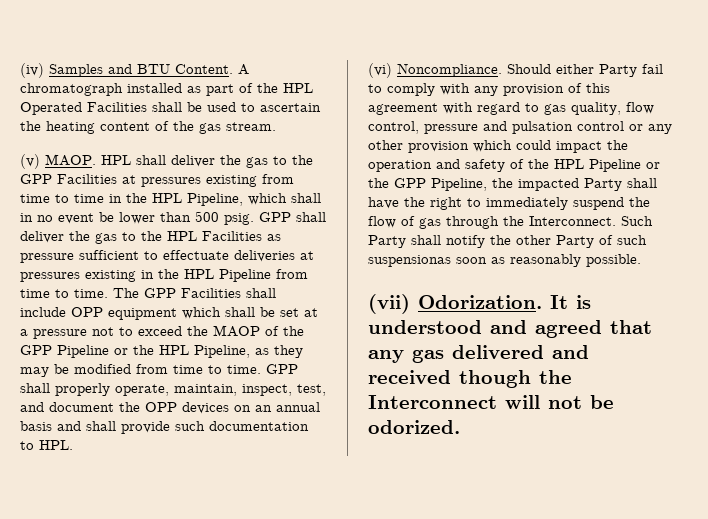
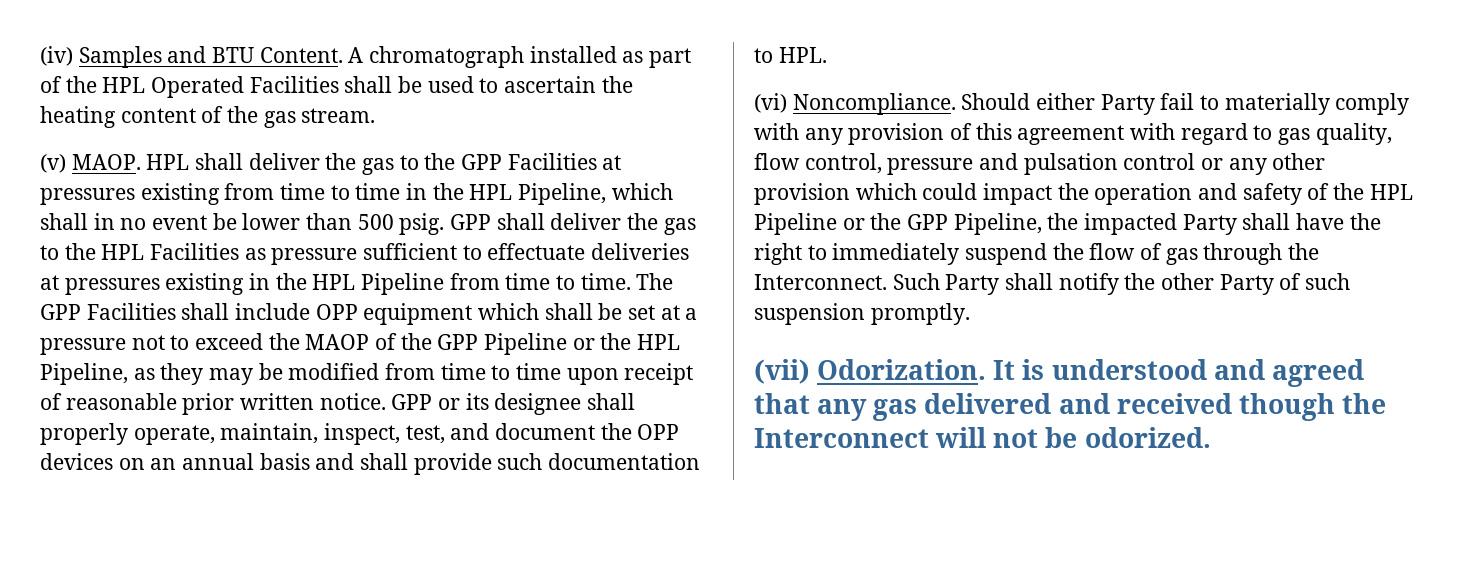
- The GPP Facilities shall include OPP equipment which shall be set at a pressure not to exceed the MAOP of the GPP Pipeline or the HPL Pipeline, as they may be modified from time to time. GPP shall properly operate, maintain, inspect, test, and document the OPP devices on an annual basis and shall provide such documentation to HPL.
+ The GPP Facilities shall include OPP equipment which shall be set at a pressure not to exceed the MAOP of the GPP Pipeline or the HPL Pipeline, as they may be modified from time to time upon receipt of reasonable prior written notice. GPP or its designee shall properly operate, maintain, inspect, test, and document the OPP devices on an annual basis and shall provide such documentation to HPL.
- Should either Party fail to comply with any provision of this agreement with regard to gas quality, flow control, pressure and pulsation control or any other provision which could impact the operation and safety of the HPL Pipeline or the GPP Pipeline, the impacted Party shall have the right to immediately suspend the flow of gas through the Interconnect.
+ Should either Party fail to materially comply with any provision of this agreement with regard to gas quality, flow control, pressure and pulsation control or any other provision which could impact the operation and safety of the HPL Pipeline or the GPP Pipeline, the impacted Party shall have the right to immediately suspend the flow of gas through the Interconnect.
- Such Party shall notify the other Party of such suspensionas soon as reasonably possible.
+ Such Party shall notify the other Party of such suspension promptly.

